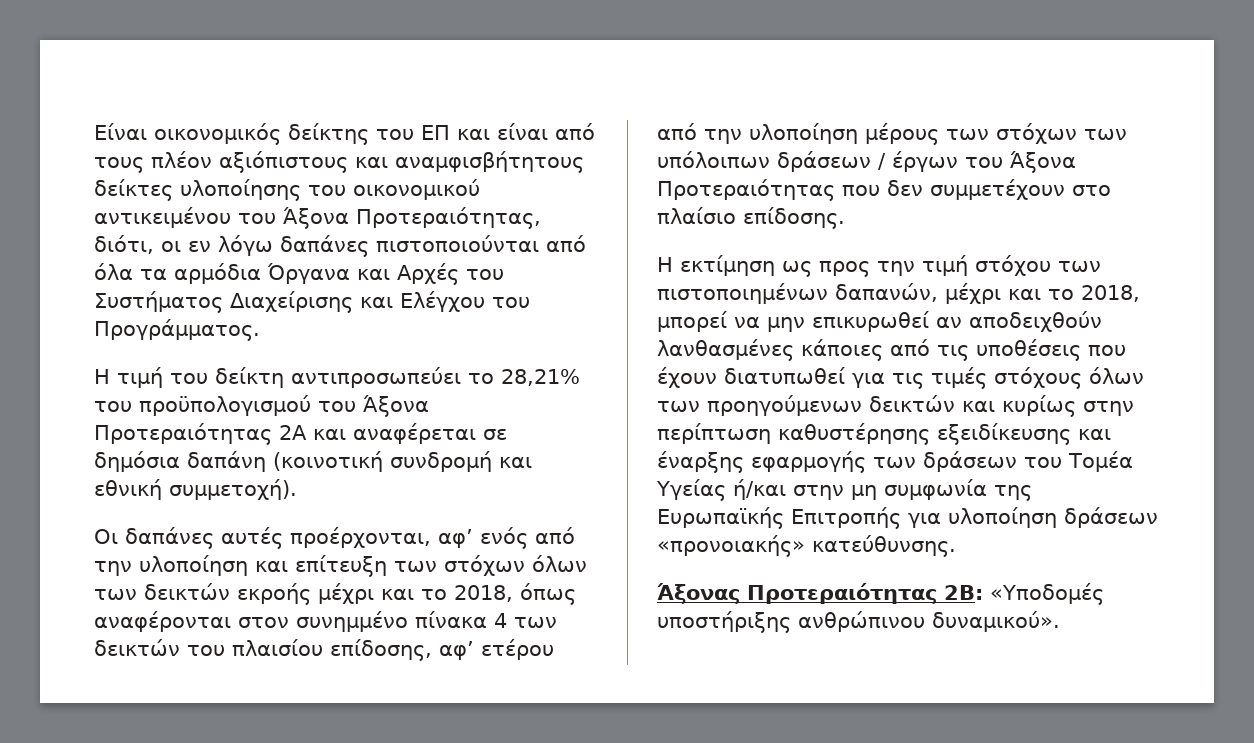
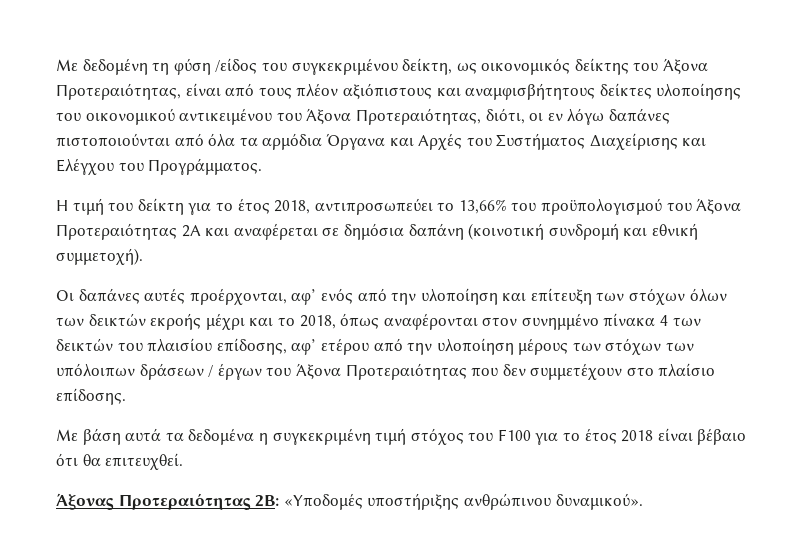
- Είναι οικονομικός δείκτης του ΕΠ και είναι από τους πλέον αξιόπιστους και αναμφισβήτητους δείκτες υλοποίησης του οικονομικού αντικειμένου του Άξονα Προτεραιότητας, διότι, οι εν λόγω δαπάνες πιστοποιούνται από όλα τα αρμόδια Όργανα και Αρχές του Συστήματος Διαχείρισης και Ελέγχου του Προγράμματος.
+ Με δεδομένη τη φύση /είδος του συγκεκριμένου δείκτη, ως οικονομικός δείκτης του Άξονα Προτεραιότητας, είναι από τους πλέον αξιόπιστους και αναμφισβήτητους δείκτες υλοποίησης του οικονομικού αντικειμένου του Άξονα Προτεραιότητας, διότι, οι εν λόγω δαπάνες πιστοποιούνται από όλα τα αρμόδια Όργανα και Αρχές του Συστήματος Διαχείρισης και Ελέγχου του Προγράμματος.
- Η τιμή του δείκτη αντιπροσωπεύει το 28,21% του προϋπολογισμού του Άξονα Προτεραιότητας 2Α και αναφέρεται σε δημόσια δαπάνη (κοινοτική συνδρομή και εθνική συμμετοχή).
+ Η τιμή του δείκτη για το έτος 2018, αντιπροσωπεύει το 13,66% του προϋπολογισμού του Άξονα Προτεραιότητας 2Α και αναφέρεται σε δημόσια δαπάνη (κοινοτική συνδρομή και εθνική συμμετοχή).
- Η εκτίμηση ως προς την τιμή στόχου των πιστοποιημένων δαπανών, μέχρι και το 2018, μπορεί να μην επικυρωθεί αν αποδειχθούν λανθασμένες κάποιες από τις υποθέσεις που έχουν διατυπωθεί για τις τιμές στόχους όλων των προηγούμενων δεικτών και κυρίως στην περίπτωση καθυστέρησης εξειδίκευσης και έναρξης εφαρμογής των δράσεων του Τομέα Υγείας ή/και στην μη συμφωνία της Ευρωπαϊκής Επιτροπής για υλοποίηση δράσεων «προνοιακής» κατεύθυνσης.
+ Με βάση αυτά τα δεδομένα η συγκεκριμένη τιμή στόχος του F100 για το έτος 2018 είναι βέβαιο ότι θα επιτευχθεί.

